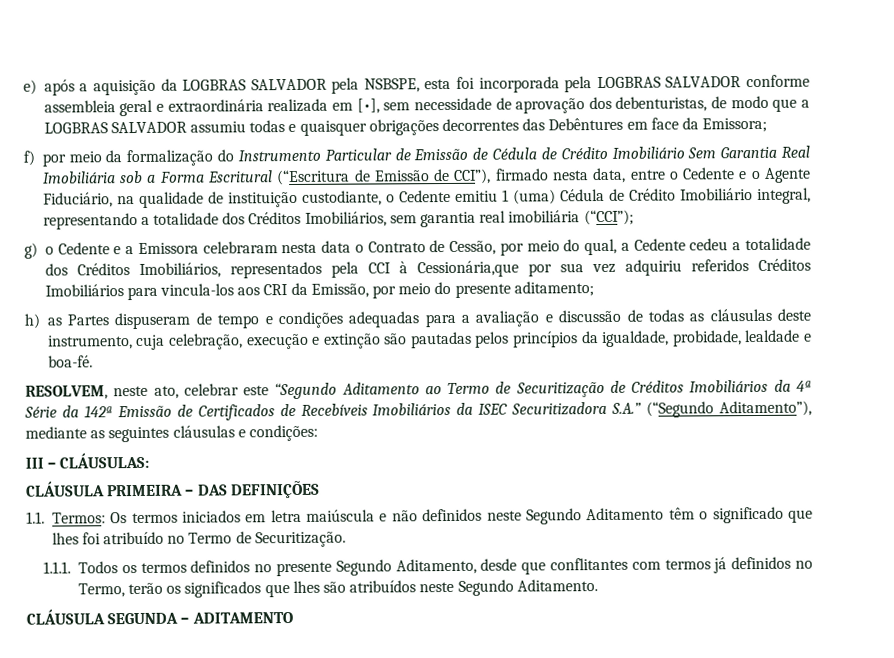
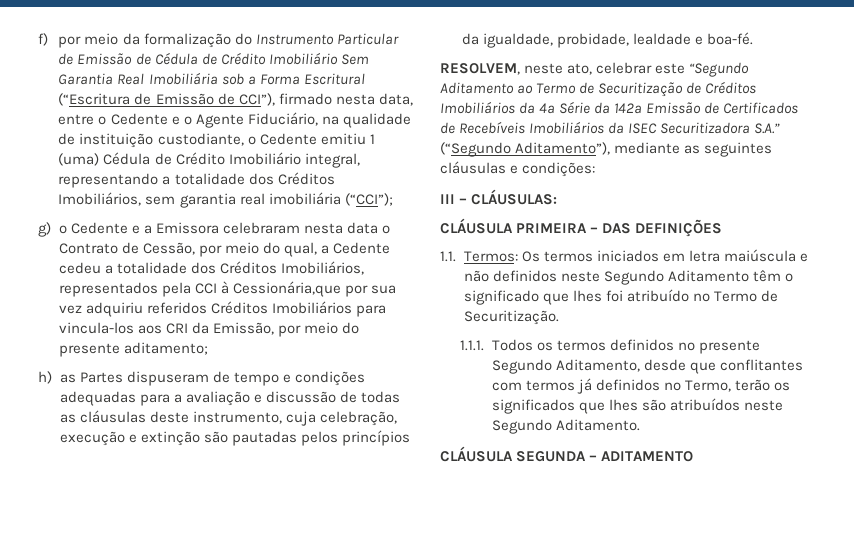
- e) após a aquisição da LOGBRAS SALVADOR pela NSBSPE, esta foi incorporada pela LOGBRAS SALVADOR conforme assembleia geral e extraordinária realizada em [•], sem necessidade de aprovação dos debenturistas, de modo que a LOGBRAS SALVADOR assumiu todas e quaisquer obrigações decorrentes das Debêntures em face da Emissora;

